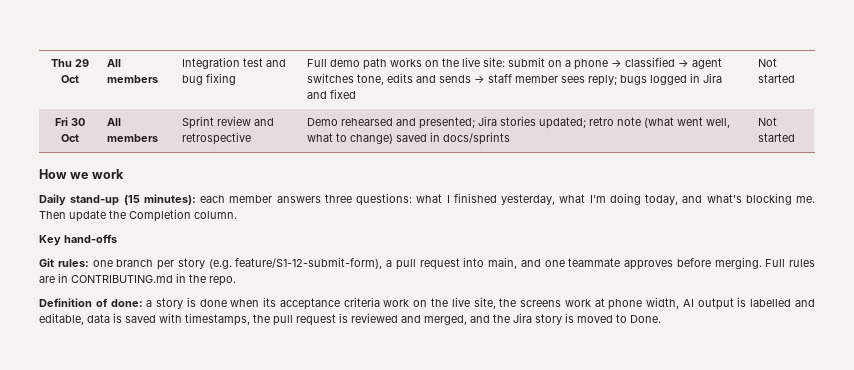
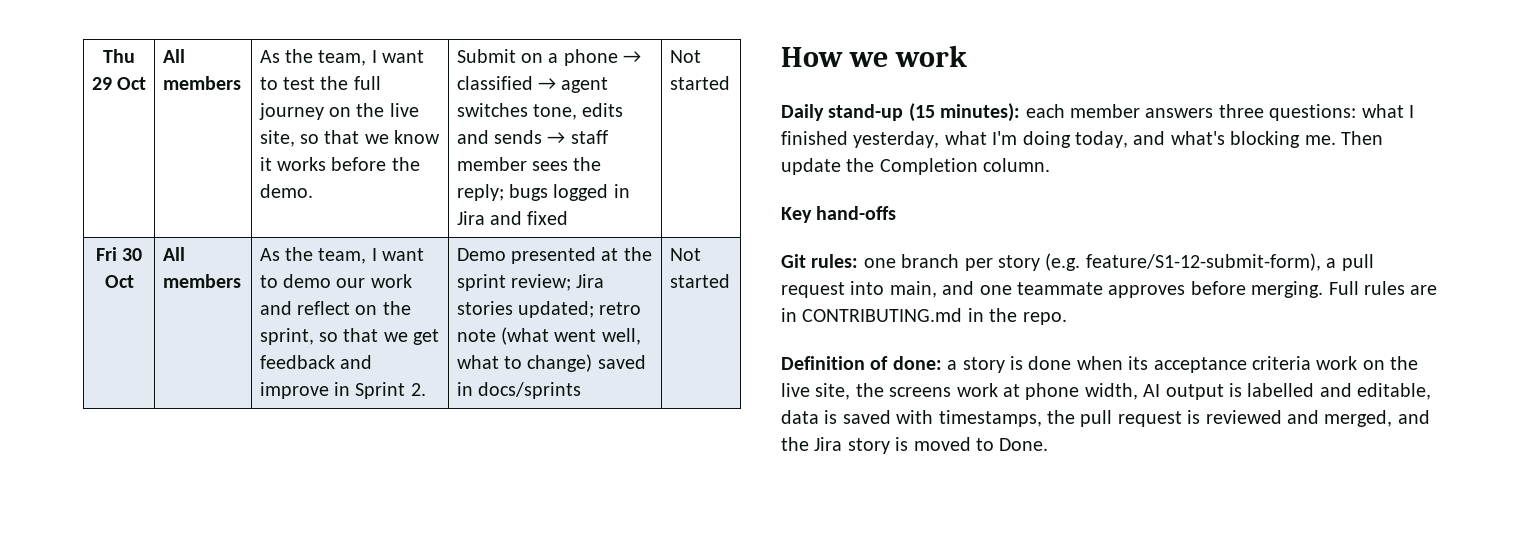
- Integration test and bug fixing | Full demo path works on the live site: submit on a phone → classified → agent switches tone, edits and sends → staff member sees reply; bugs logged in Jira and fixed
+ As the team, I want to test the full journey on the live site, so that we know it works before the demo. | Submit on a phone → classified → agent switches tone, edits and sends → staff member sees the reply; bugs logged in Jira and fixed
- Sprint review and retrospective | Demo rehearsed and presented; Jira stories updated; retro note (what went well, what to change) saved in docs/sprints
+ As the team, I want to demo our work and reflect on the sprint, so that we get feedback and improve in Sprint 2. | Demo presented at the sprint review; Jira stories updated; retro note (what went well, what to change) saved in docs/sprints

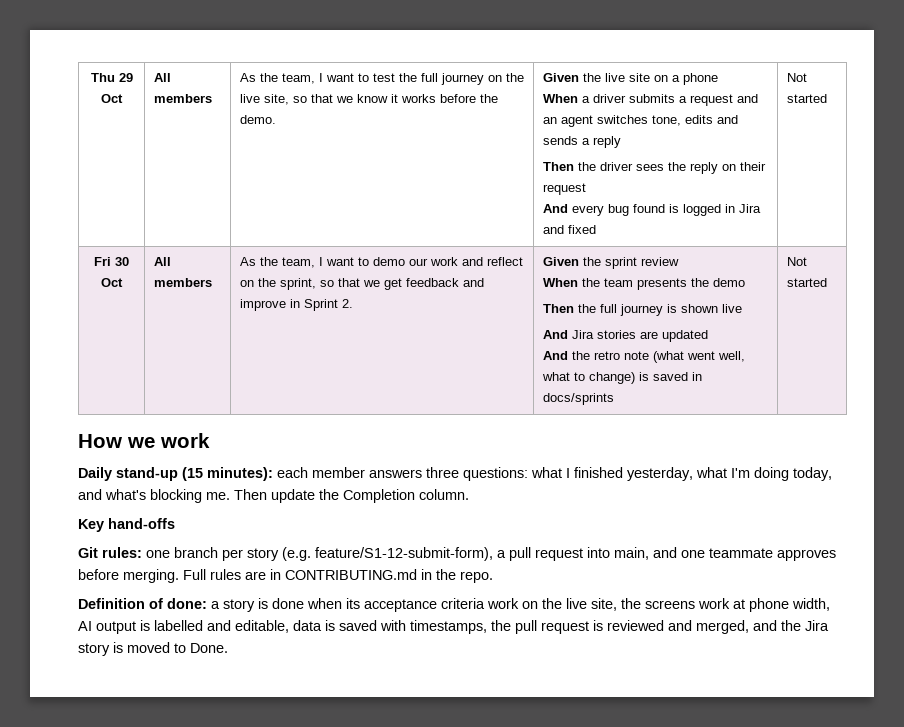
- Submit on a phone → classified → agent switches tone, edits and sends → staff member sees the reply; bugs logged in Jira and fixed
+ Given the live site on a phone
+ When a driver submits a request and an agent switches tone, edits and sends a reply
+ Then the driver sees the reply on their request
+ And every bug found is logged in Jira and fixed
- Demo presented at the sprint review; Jira stories updated; retro note (what went well, what to change) saved in docs/sprints
+ Given the sprint review
+ When the team presents the demo
+ Then the full journey is shown live
+ And Jira stories are updated
+ And the retro note (what went well, what to change) is saved in docs/sprints

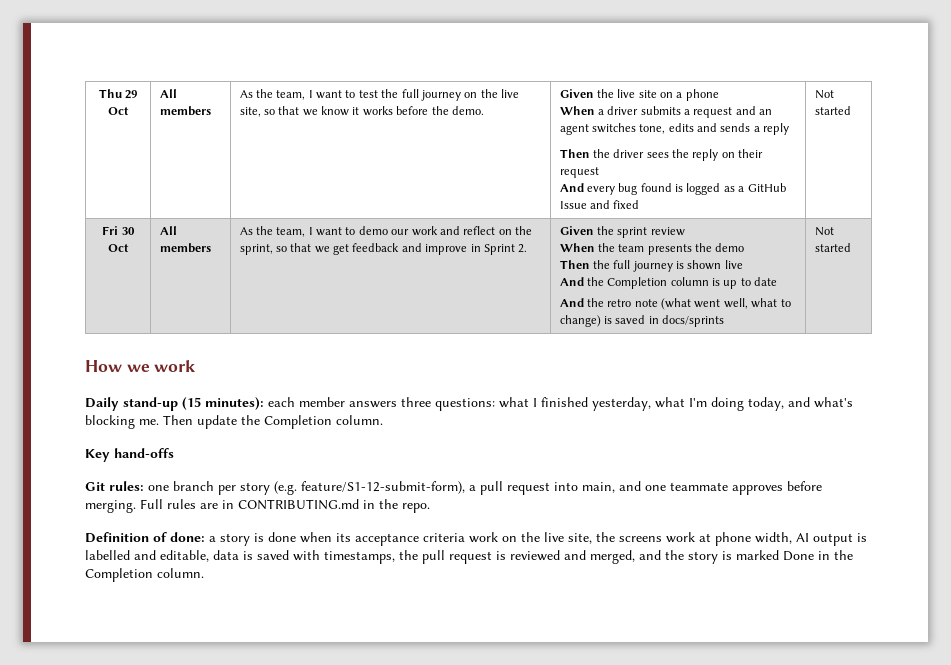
- And every bug found is logged in Jira and fixed
+ And every bug found is logged as a GitHub Issue and fixed
- And Jira stories are updated
+ And the Completion column is up to date
- Definition of done: a story is done when its acceptance criteria work on the live site, the screens work at phone width, AI output is labelled and editable, data is saved with timestamps, the pull request is reviewed and merged, and the Jira story is moved to Done.
+ Definition of done: a story is done when its acceptance criteria work on the live site, the screens work at phone width, AI output is labelled and editable, data is saved with timestamps, the pull request is reviewed and merged, and the story is marked Done in the Completion column.

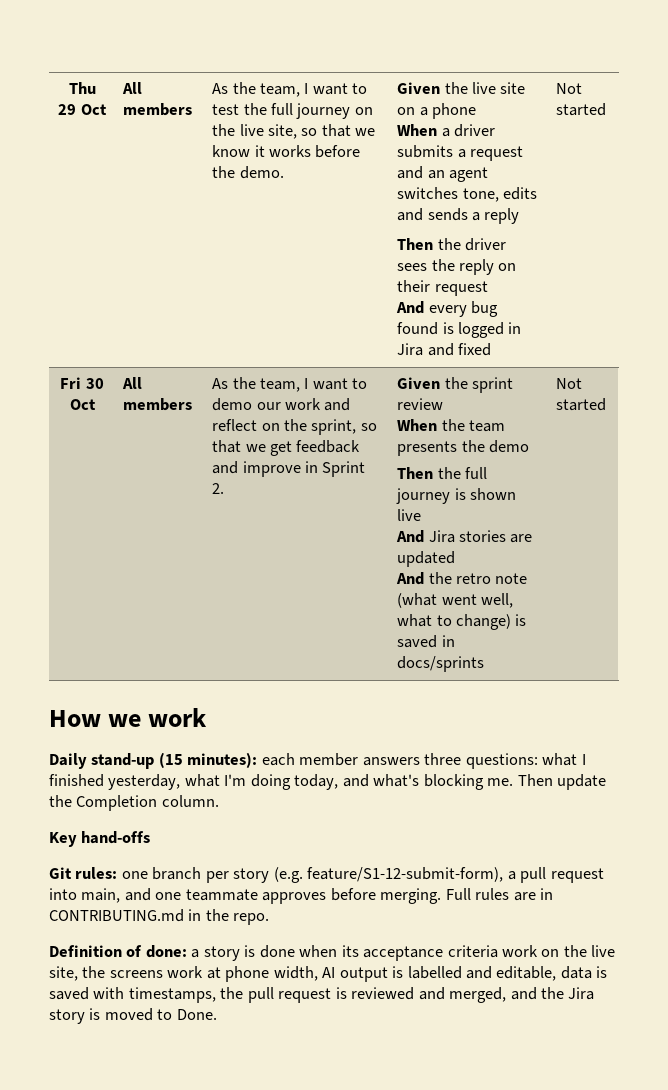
- And every bug found is logged as a GitHub Issue and fixed
+ And every bug found is logged in Jira and fixed
- And the Completion column is up to date
+ And Jira stories are updated
- Definition of done: a story is done when its acceptance criteria work on the live site, the screens work at phone width, AI output is labelled and editable, data is saved with timestamps, the pull request is reviewed and merged, and the story is marked Done in the Completion column.
+ Definition of done: a story is done when its acceptance criteria work on the live site, the screens work at phone width, AI output is labelled and editable, data is saved with timestamps, the pull request is reviewed and merged, and the Jira story is moved to Done.

